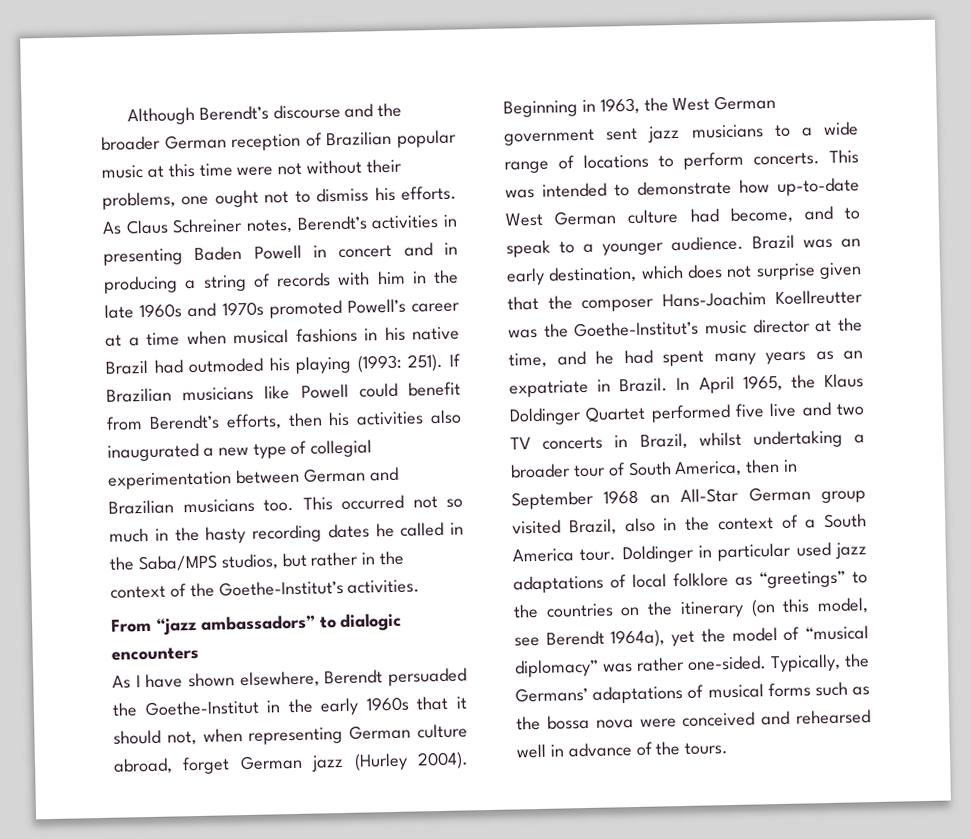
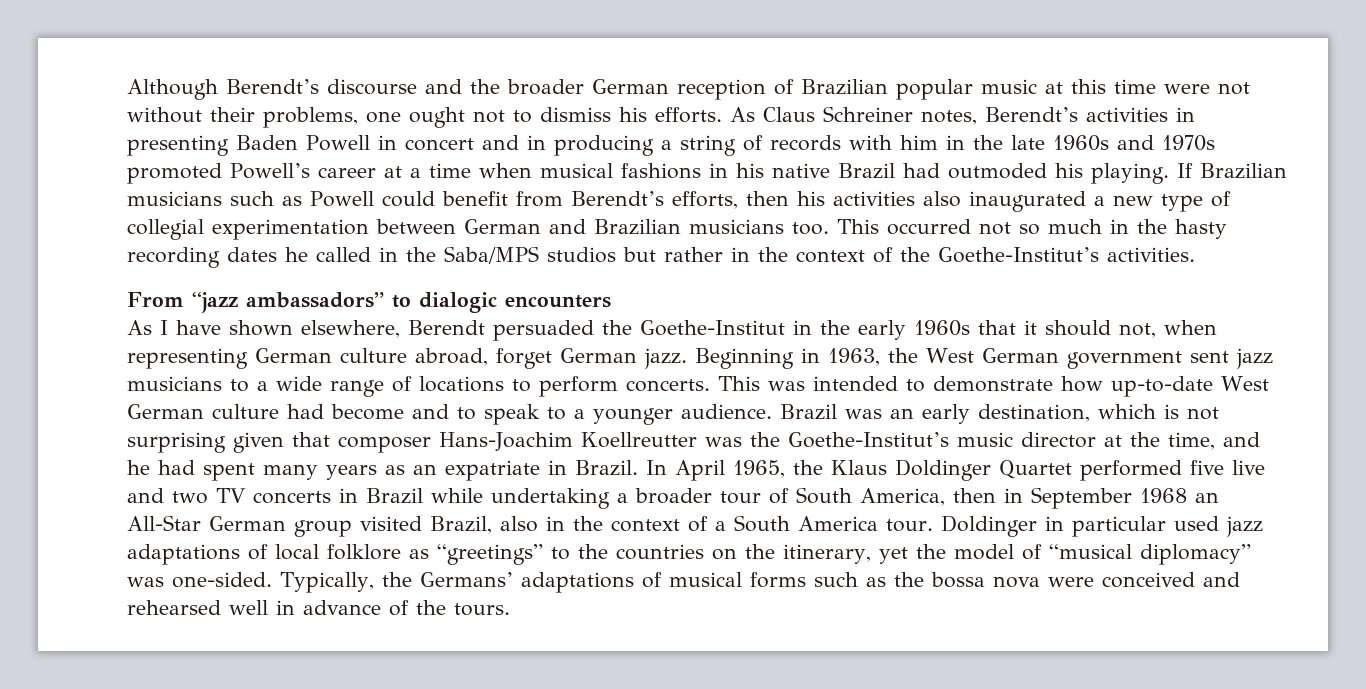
- As Claus Schreiner notes, Berendt’s activities in presenting Baden Powell in concert and in producing a string of records with him in the late 1960s and 1970s promoted Powell’s career at a time when musical fashions in his native Brazil had outmoded his playing (1993: 251).
+ As Claus Schreiner notes, Berendt’s activities in presenting Baden Powell in concert and in producing a string of records with him in the late 1960s and 1970s promoted Powell’s career at a time when musical fashions in his native Brazil had outmoded his playing.
- If Brazilian musicians like Powell could benefit from Berendt’s efforts, then his activities also inaugurated a new type of collegial experimentation between German and Brazilian musicians too.
+ If Brazilian musicians such as Powell could benefit from Berendt’s efforts, then his activities also inaugurated a new type of collegial experimentation between German and Brazilian musicians too.
- This occurred not so much in the hasty recording dates he called in the Saba/MPS studios, but rather in the context of the Goethe-Institut’s activities.
+ This occurred not so much in the hasty recording dates he called in the Saba/MPS studios but rather in the context of the Goethe-Institut’s activities.
- As I have shown elsewhere, Berendt persuaded the Goethe-Institut in the early 1960s that it should not, when representing German culture abroad, forget German jazz (Hurley 2004).
+ As I have shown elsewhere, Berendt persuaded the Goethe-Institut in the early 1960s that it should not, when representing German culture abroad, forget German jazz.
- This was intended to demonstrate how up-to-date West German culture had become, and to speak to a younger audience.
+ This was intended to demonstrate how up-to-date West German culture had become and to speak to a younger audience.
- Brazil was an early destination, which does not surprise given that the composer Hans-Joachim Koellreutter was the Goethe-Institut’s music director at the time, and he had spent many years as an expatriate in Brazil.
+ Brazil was an early destination, which is not surprising given that composer Hans-Joachim Koellreutter was the Goethe-Institut’s music director at the time, and he had spent many years as an expatriate in Brazil.
- In April 1965, the Klaus Doldinger Quartet performed five live and two TV concerts in Brazil, whilst undertaking a broader tour of South America, then in September 1968 an All-Star German group visited Brazil, also in the context of a South America tour.
+ In April 1965, the Klaus Doldinger Quartet performed five live and two TV concerts in Brazil while undertaking a broader tour of South America, then in September 1968 an All-Star German group visited Brazil, also in the context of a South America tour.
- Doldinger in particular used jazz adaptations of local folklore as “greetings” to the countries on the itinerary (on this model, see Berendt 1964a), yet the model of “musical diplomacy” was rather one-sided.
+ Doldinger in particular used jazz adaptations of local folklore as “greetings” to the countries on the itinerary, yet the model of “musical diplomacy” was one-sided.

